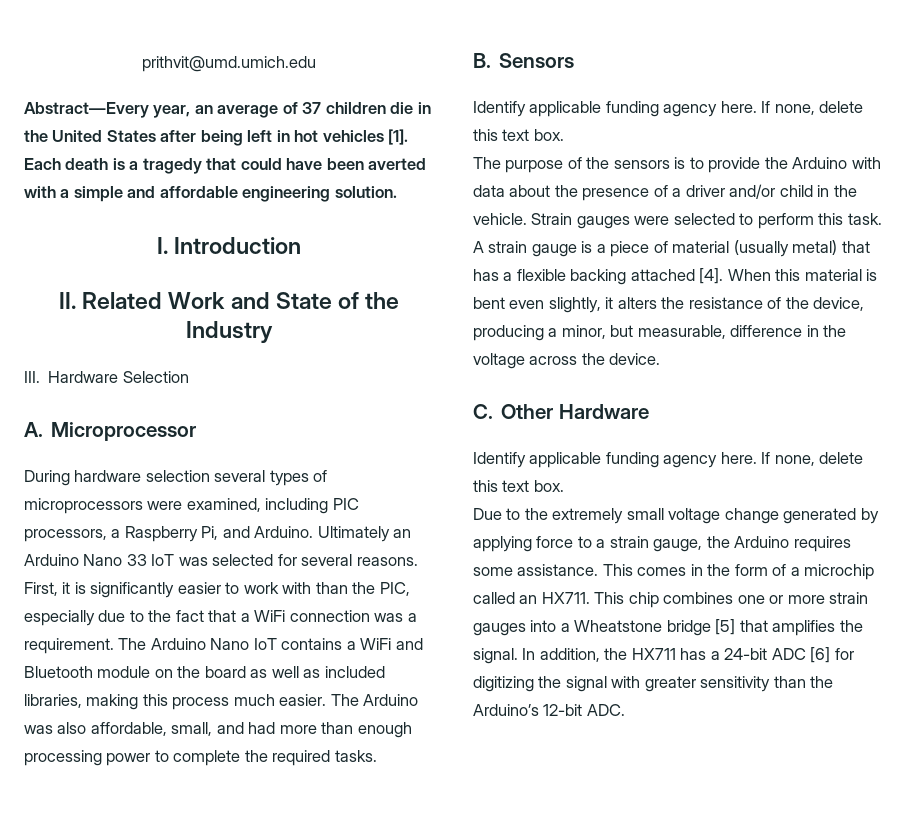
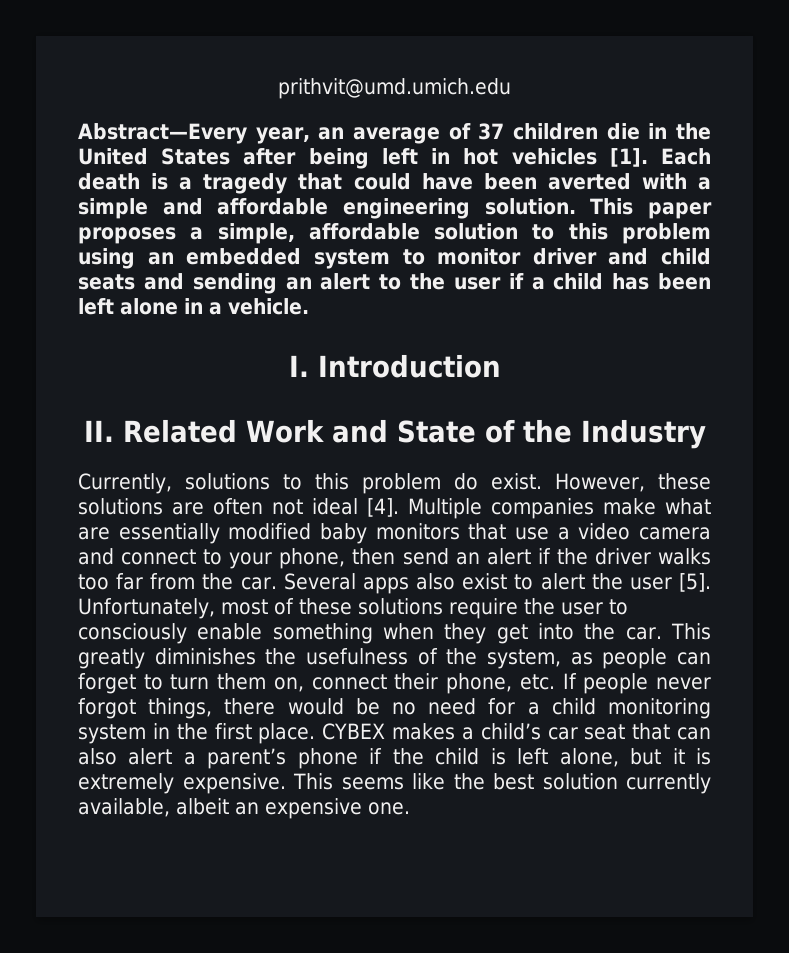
+ This paper proposes a simple, affordable solution to this problem using an embedded system to monitor driver and child seats and sending an alert to the user if a child has been left alone in a vehicle.
- III. Hardware Selection
- A. Microprocessor
- During hardware selection several types of microprocessors were examined, including PIC processors, a Raspberry Pi, and Arduino. Ultimately an Arduino Nano 33 IoT was selected for several reasons. First, it is significantly easier to work with than the PIC, especially due to the fact that a WiFi connection was a requirement. The Arduino Nano IoT contains a WiFi and Bluetooth module on the board as well as included libraries, making this process much easier. The Arduino was also affordable, small, and had more than enough processing power to complete the required tasks.
- B. Sensors
- Identify applicable funding agency here. If none, delete this text box.
- The purpose of the sensors is to provide the Arduino with data about the presence of a driver and/or child in the vehicle. Strain gauges were selected to perform this task. A strain gauge is a piece of material (usually metal) that has a flexible backing attached [4]. When this material is bent even slightly, it alters the resistance of the device, producing a minor, but measurable, difference in the voltage across the device.
- C. Other Hardware
- Identify applicable funding agency here. If none, delete this text box.
- Due to the extremely small voltage change generated by applying force to a strain gauge, the Arduino requires some assistance. This comes in the form of a microchip called an HX711. This chip combines one or more strain gauges into a Wheatstone bridge [5] that amplifies the signal. In addition, the HX711 has a 24-bit ADC [6] for digitizing the signal with greater sensitivity than the Arduino’s 12-bit ADC.
+ Currently, solutions to this problem do exist. However, these solutions are often not ideal [4]. Multiple companies make what are essentially modified baby monitors that use a video camera and connect to your phone, then send an alert if the driver walks too far from the car. Several apps also exist to alert the user [5]. Unfortunately, most of these solutions require the user to consciously enable something when they get into the car. This greatly diminishes the usefulness of the system, as people can forget to turn them on, connect their phone, etc. If people never forgot things, there would be no need for a child monitoring system in the first place. CYBEX makes a child’s car seat that can also alert a parent’s phone if the child is left alone, but it is extremely expensive. This seems like the best solution currently available, albeit an expensive one.

